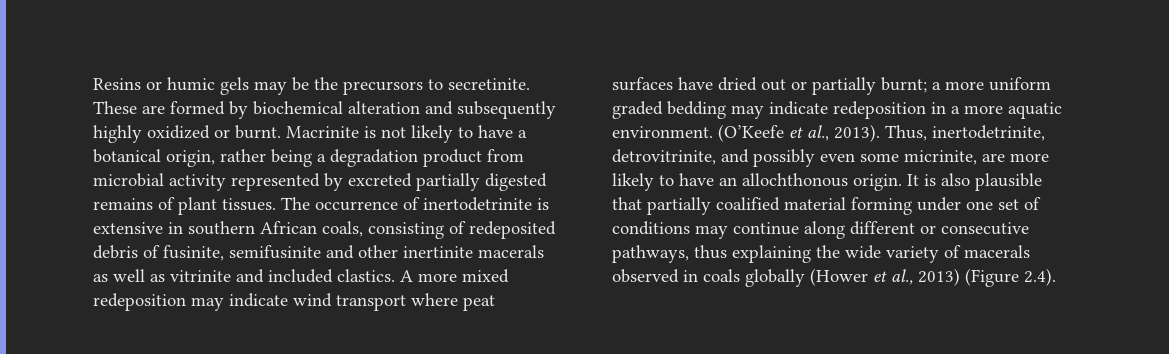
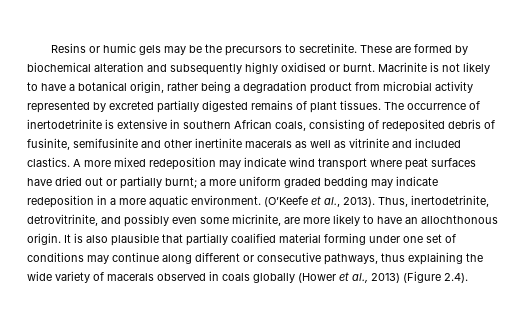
- These are formed by biochemical alteration and subsequently highly oxidized or burnt.
+ These are formed by biochemical alteration and subsequently highly oxidised or burnt.

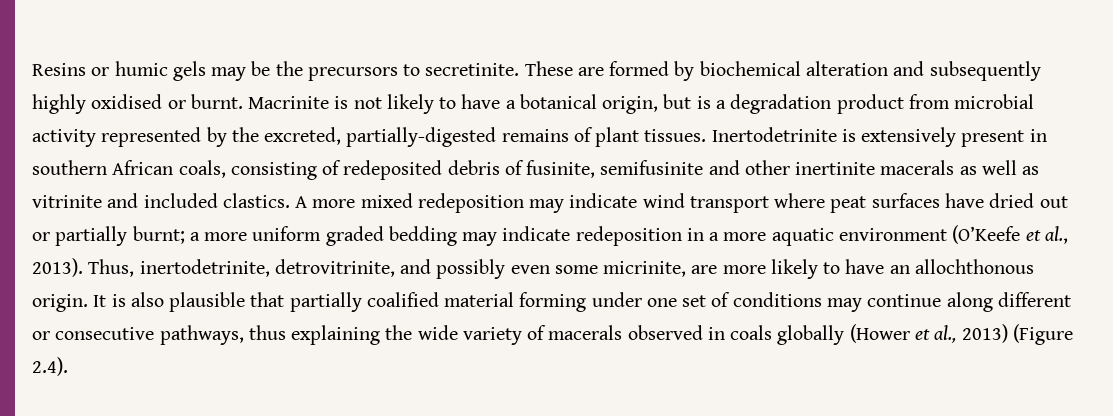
- Macrinite is not likely to have a botanical origin, rather being a degradation product from microbial activity represented by excreted partially digested remains of plant tissues.
+ Macrinite is not likely to have a botanical origin, but is a degradation product from microbial activity represented by the excreted, partially-digested remains of plant tissues.
- The occurrence of inertodetrinite is extensive in southern African coals, consisting of redeposited debris of fusinite, semifusinite and other inertinite macerals as well as vitrinite and included clastics.
+ Inertodetrinite is extensively present in southern African coals, consisting of redeposited debris of fusinite, semifusinite and other inertinite macerals as well as vitrinite and included clastics.
- A more mixed redeposition may indicate wind transport where peat surfaces have dried out or partially burnt; a more uniform graded bedding may indicate redeposition in a more aquatic environment. (O’Keefe et al., 2013).
+ A more mixed redeposition may indicate wind transport where peat surfaces have dried out or partially burnt; a more uniform graded bedding may indicate redeposition in a more aquatic environment (O’Keefe et al., 2013).

